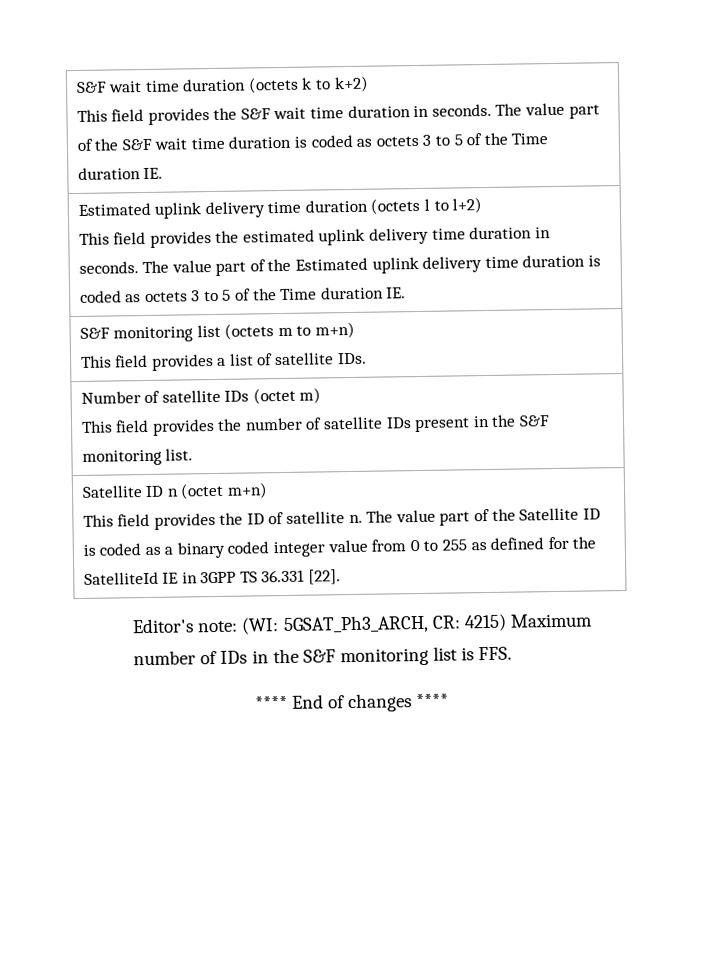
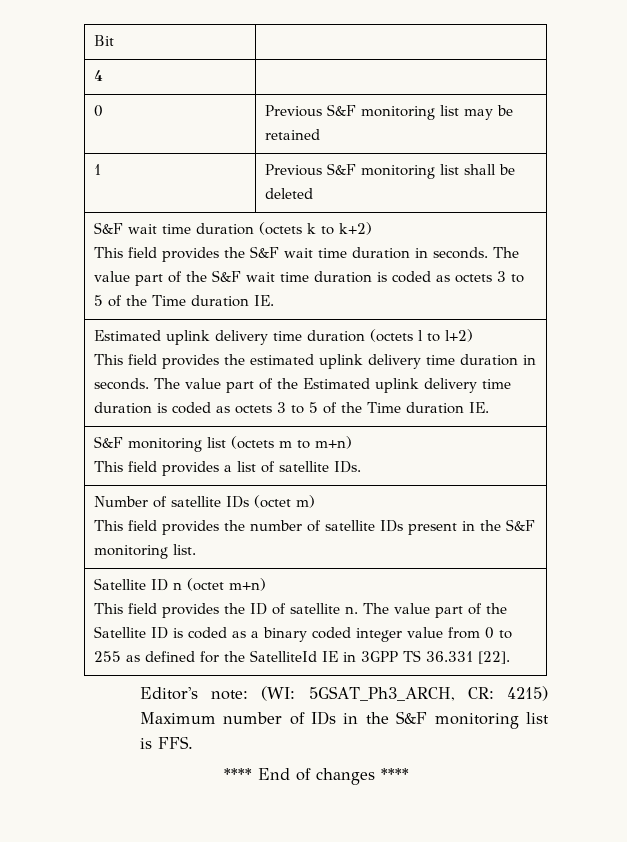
+ Bit |
+ 4 |
+ 0 | Previous S&F monitoring list may be retained
+ 1 | Previous S&F monitoring list shall be deleted

